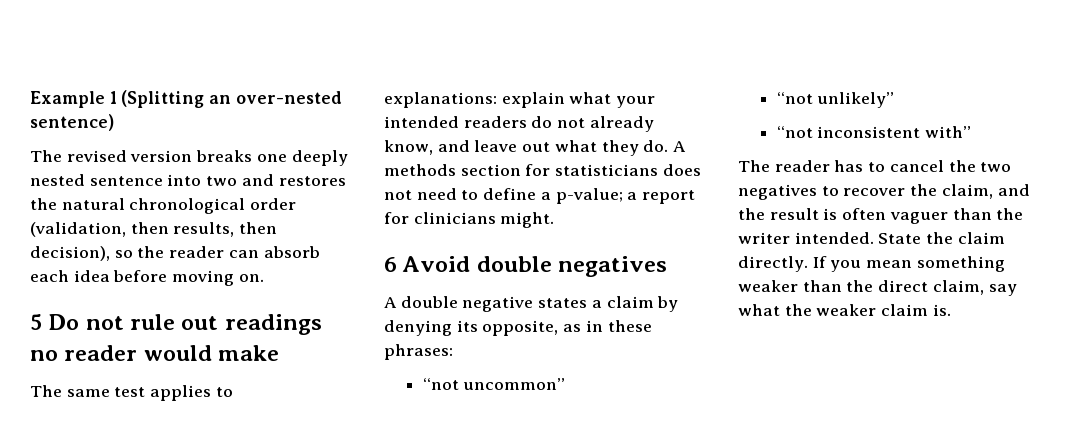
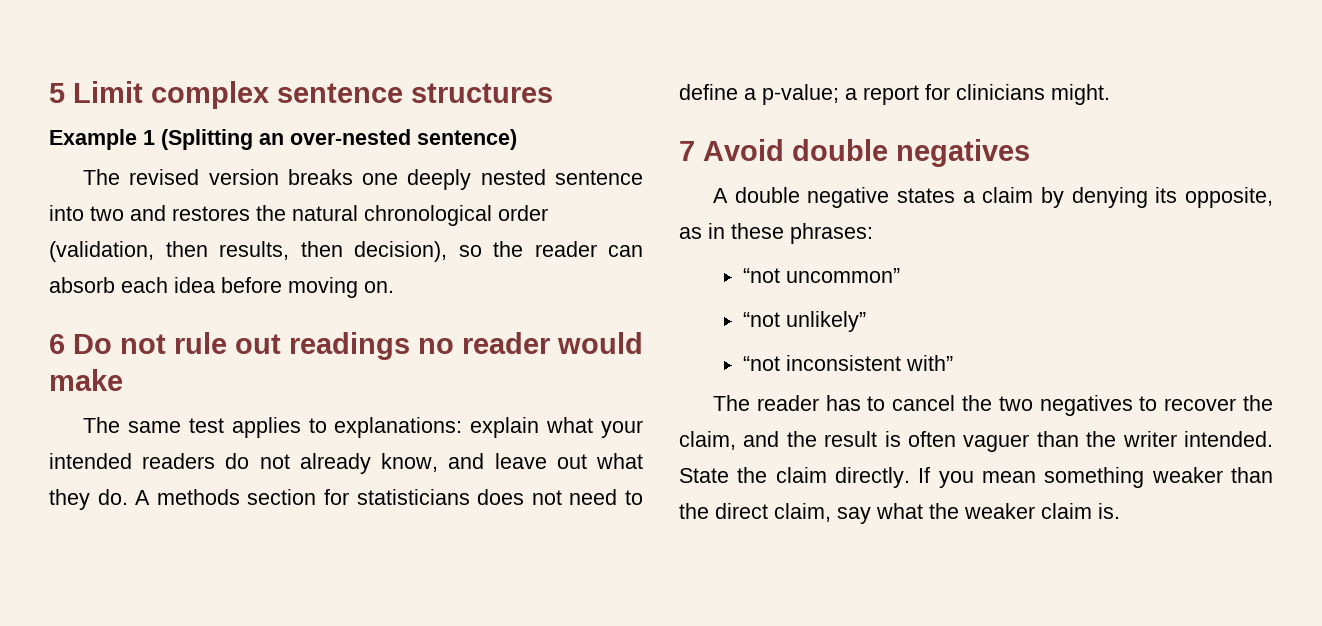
+ 5 Limit complex sentence structures
- 5 Do not rule out readings no reader would make
+ 6 Do not rule out readings no reader would make
- 6 Avoid double negatives
+ 7 Avoid double negatives

